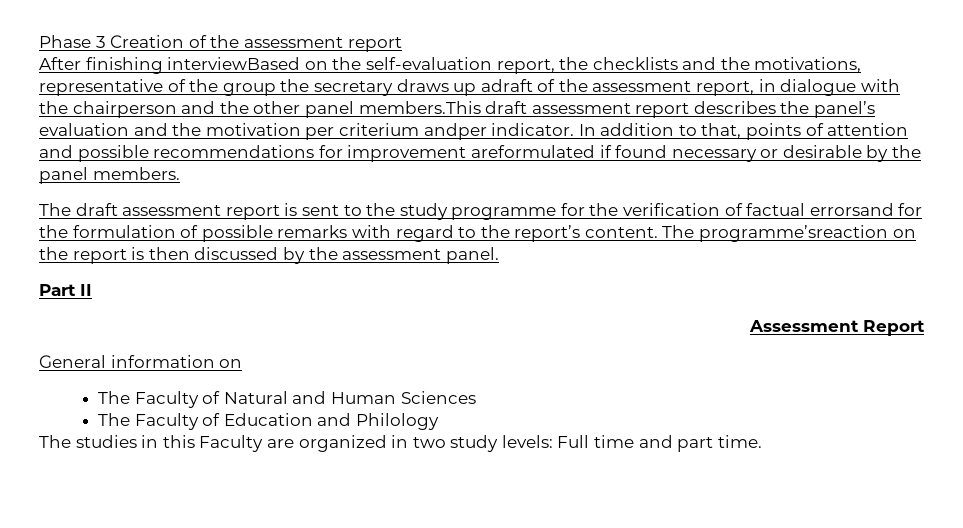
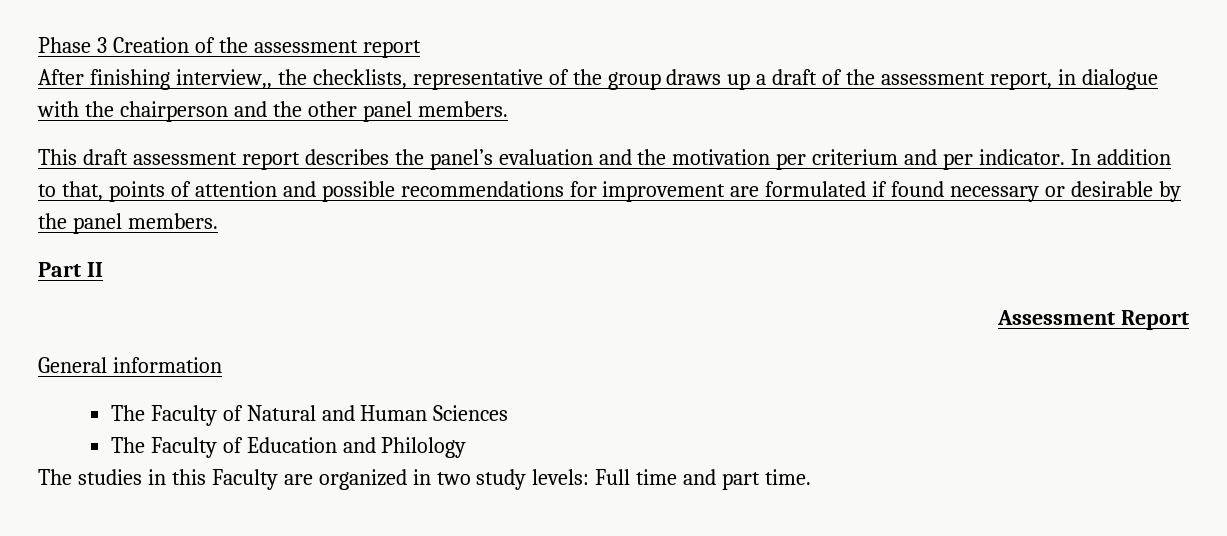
- After finishing interviewBased on the self-evaluation report, the checklists and the motivations, representative of the group the secretary draws up adraft of the assessment report, in dialogue with the chairperson and the other panel members.This draft assessment report describes the panel’s evaluation and the motivation per criterium andper indicator.
+ After finishing interview,, the checklists, representative of the group draws up a draft of the assessment report, in dialogue with the chairperson and the other panel members.
+ This draft assessment report describes the panel’s evaluation and the motivation per criterium and per indicator.
- In addition to that, points of attention and possible recommendations for improvement areformulated if found necessary or desirable by the panel members.
+ In addition to that, points of attention and possible recommendations for improvement are formulated if found necessary or desirable by the panel members.
- The draft assessment report is sent to the study programme for the verification of factual errorsand for the formulation of possible remarks with regard to the report’s content. The programme’sreaction on the report is then discussed by the assessment panel.
- General information on
+ General information

